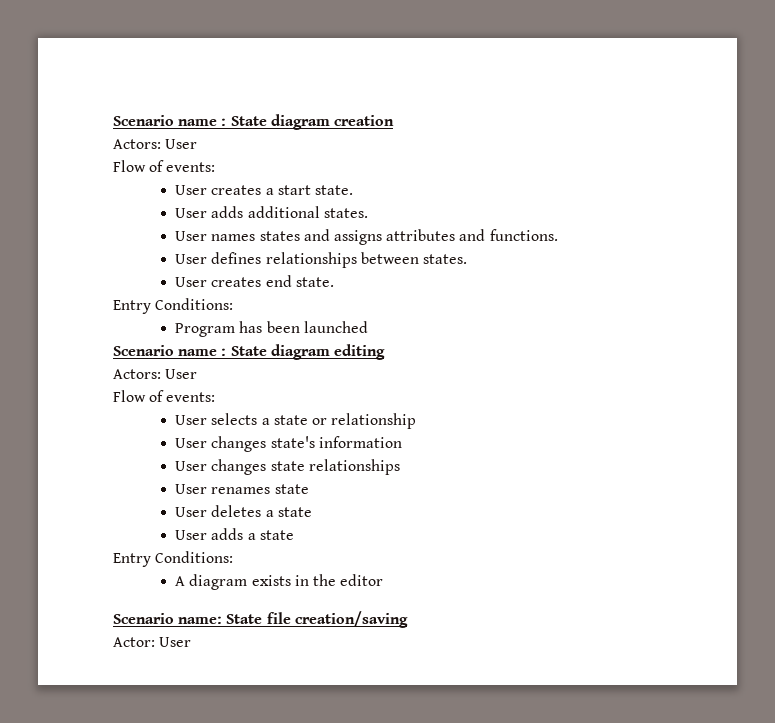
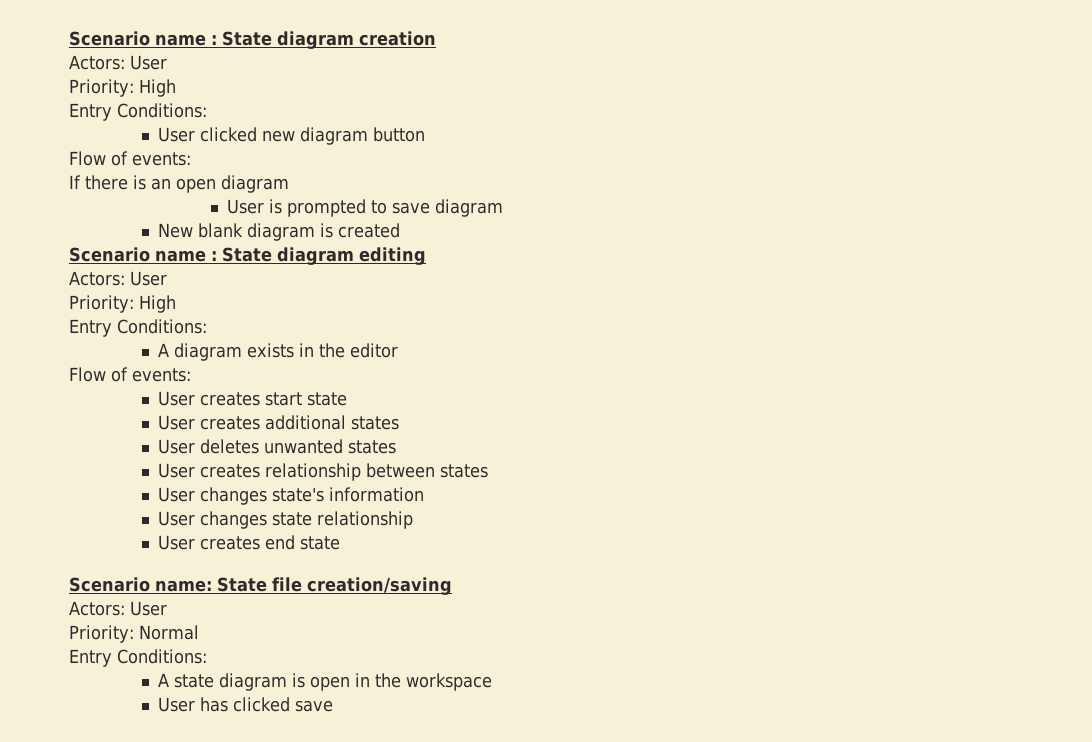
  Scenario name : State diagram creation
  Actors: User
+ Priority: High
+ Entry Conditions:
+ User clicked new diagram button
  Flow of events:
- User creates a start state.
- User adds additional states.
- User names states and assigns attributes and functions.
- User defines relationships between states.
- User creates end state.
- Entry Conditions:
- Program has been launched
+ If there is an open diagram
+ User is prompted to save diagram
+ New blank diagram is created
  Scenario name : State diagram editing
  Actors: User
- Flow of events:
- User selects a state or relationship
- User changes state's information
- User changes state relationships
- User renames state
- User deletes a state
- User adds a state
+ Priority: High
  A diagram exists in the editor
+ Flow of events:
+ User creates start state
+ User creates additional states
+ User deletes unwanted states
+ User creates relationship between states
+ User changes state's information
+ User changes state relationship
+ User creates end state
  Scenario name: State file creation/saving
- Actor: User
+ Actors: User
+ Priority: Normal
+ Entry Conditions:
+ A state diagram is open in the workspace
+ User has clicked save

